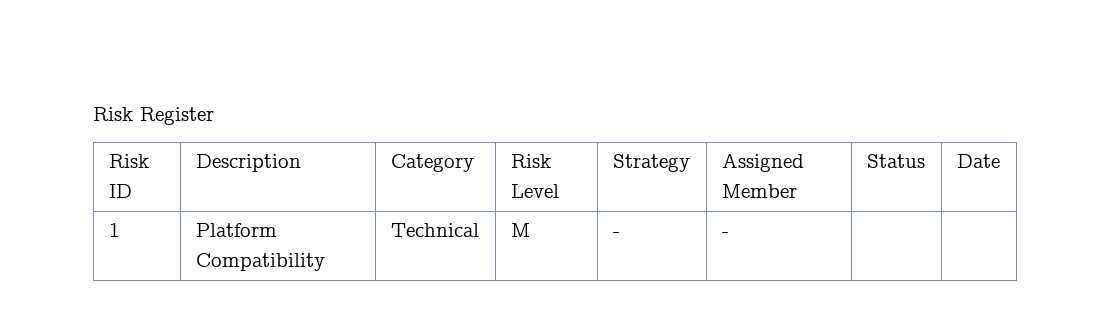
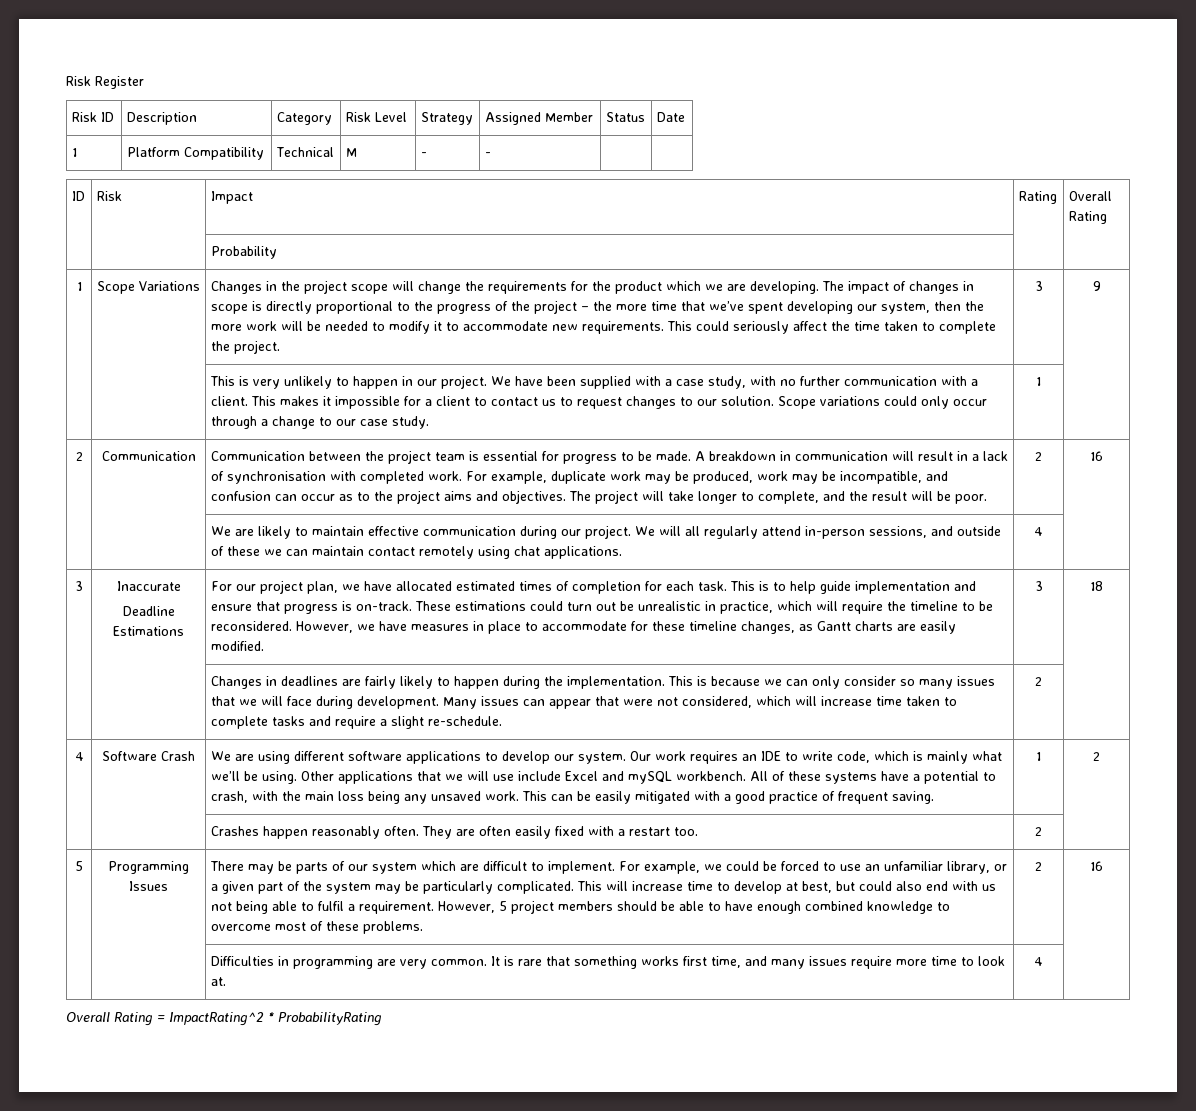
+ ID | Risk | Impact | Rating | Overall Rating
+ | | Probability | |
+ 1 | Scope Variations | Changes in the project scope will change the requirements for the product which we are developing. The impact of changes in scope is directly proportional to the progress of the project – the more time that we’ve spent developing our system, then the more work will be needed to modify it to accommodate new requirements. This could seriously affect the time taken to complete the project. | 3 | 9
+ | | This is very unlikely to happen in our project. We have been supplied with a case study, with no further communication with a client. This makes it impossible for a client to contact us to request changes to our solution. Scope variations could only occur through a change to our case study. | 1 |
+ 2 | Communication | Communication between the project team is essential for progress to be made. A breakdown in communication will result in a lack of synchronisation with completed work. For example, duplicate work may be produced, work may be incompatible, and confusion can occur as to the project aims and objectives. The project will take longer to complete, and the result will be poor. | 2 | 16
+ | | We are likely to maintain effective communication during our project. We will all regularly attend in-person sessions, and outside of these we can maintain contact remotely using chat applications. | 4 |
+ 3 | Inaccurate
+ Deadline Estimations | For our project plan, we have allocated estimated times of completion for each task. This is to help guide implementation and ensure that progress is on-track. These estimations could turn out be unrealistic in practice, which will require the timeline to be reconsidered. However, we have measures in place to accommodate for these timeline changes, as Gantt charts are easily modified. | 3 | 18
+ | | Changes in deadlines are fairly likely to happen during the implementation. This is because we can only consider so many issues that we will face during development. Many issues can appear that were not considered, which will increase time taken to complete tasks and require a slight re-schedule. | 2 |
+ 4 | Software Crash | We are using different software applications to develop our system. Our work requires an IDE to write code, which is mainly what we’ll be using. Other applications that we will use include Excel and mySQL workbench. All of these systems have a potential to crash, with the main loss being any unsaved work. This can be easily mitigated with a good practice of frequent saving. | 1 | 2
+ | | Crashes happen reasonably often. They are often easily fixed with a restart too. | 2 |
+ 5 | Programming Issues | There may be parts of our system which are difficult to implement. For example, we could be forced to use an unfamiliar library, or a given part of the system may be particularly complicated. This will increase time to develop at best, but could also end with us not being able to fulfil a requirement. However, 5 project members should be able to have enough combined knowledge to overcome most of these problems. | 2 | 16
+ | | Difficulties in programming are very common. It is rare that something works first time, and many issues require more time to look at. | 4 |
+ Overall Rating = ImpactRating^2 * ProbabilityRating

